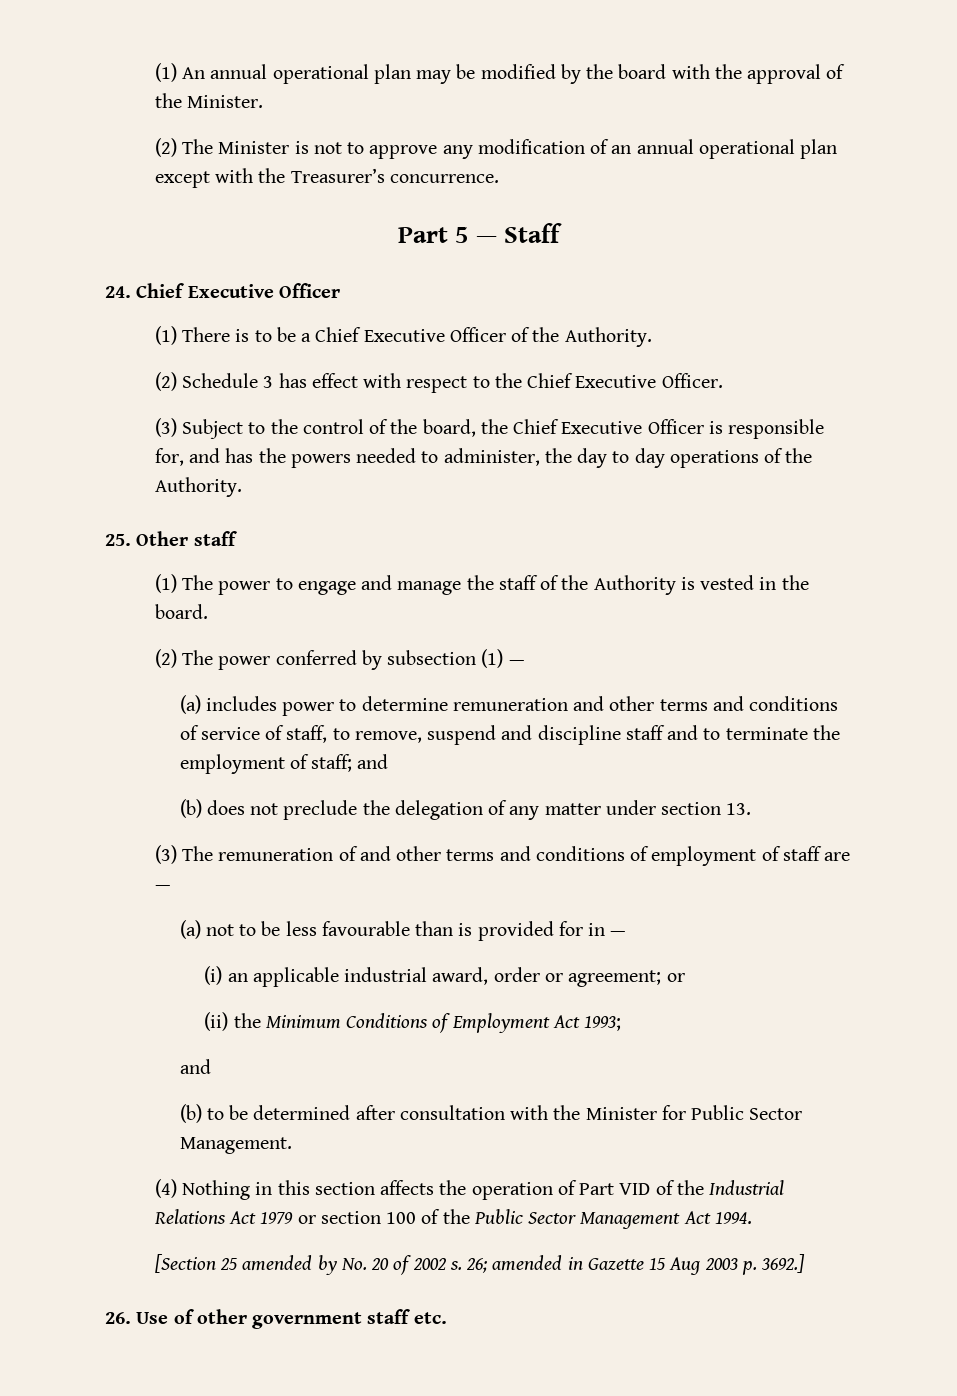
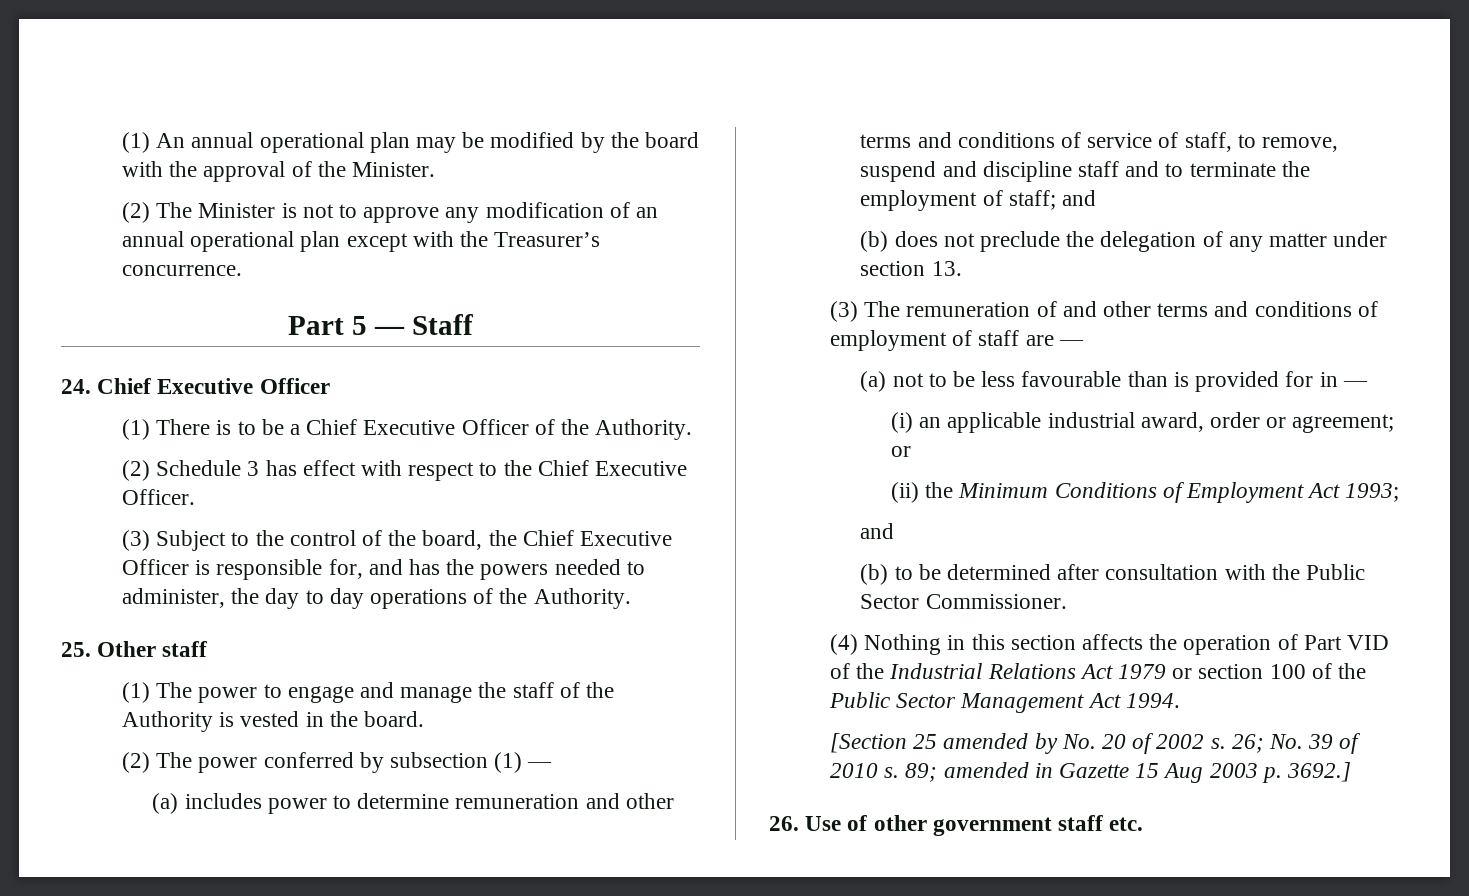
- (b) to be determined after consultation with the Minister for Public Sector Management.
+ (b) to be determined after consultation with the Public Sector Commissioner.
- 26; amended in Gazette 15 Aug 2003 p. 3692.]
+ 26; No. 39 of 2010 s. 89; amended in Gazette 15 Aug 2003 p. 3692.]

